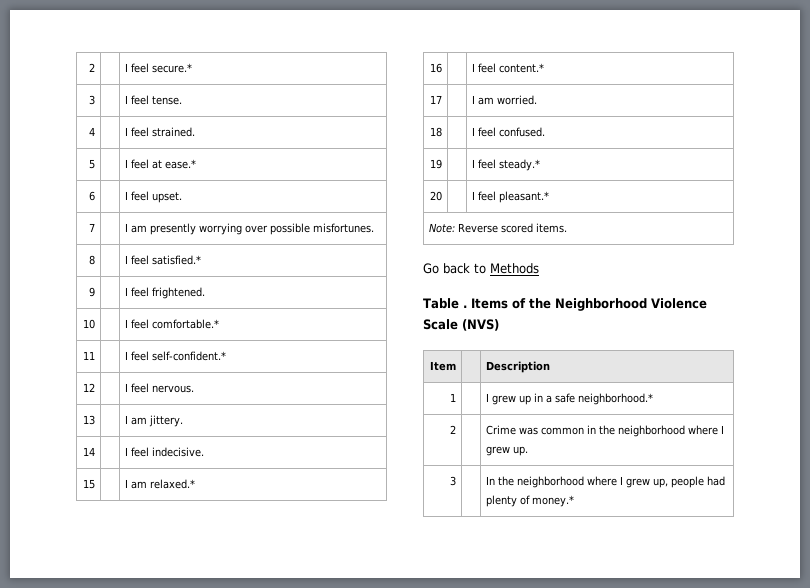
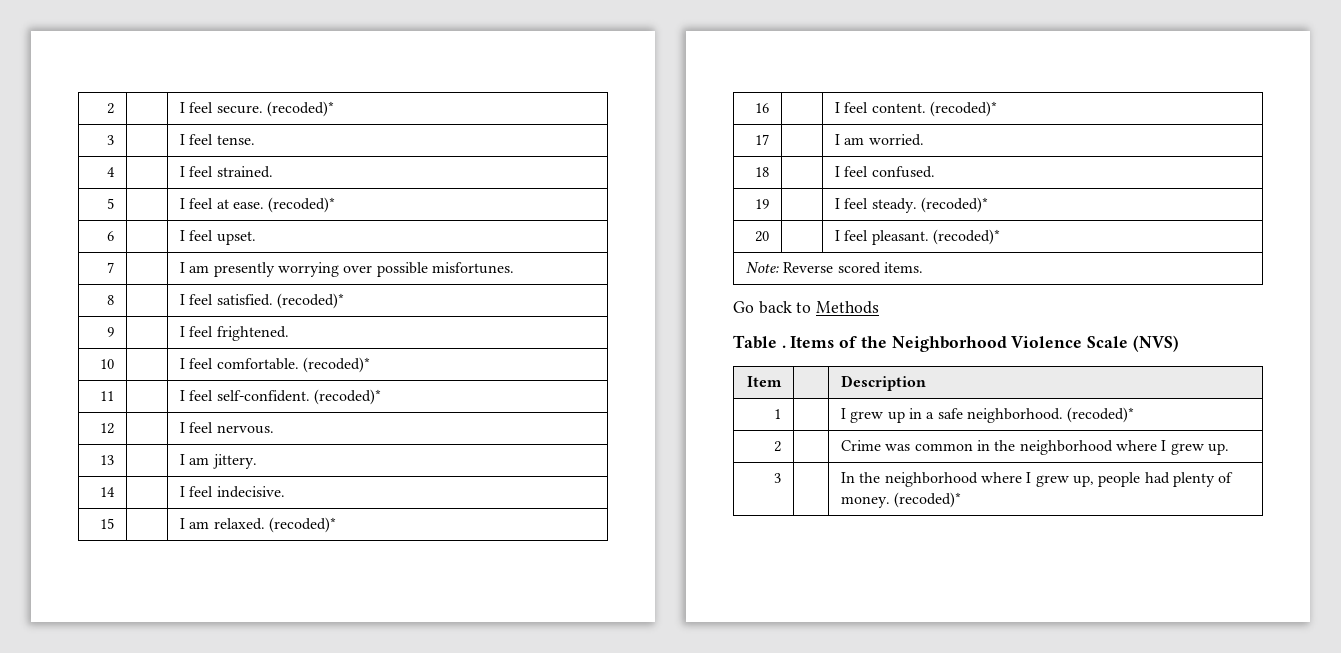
- 2 | | I feel secure.*
+ 2 | | I feel secure. (recoded)*
- 5 | | I feel at ease.*
+ 5 | | I feel at ease. (recoded)*
- 8 | | I feel satisfied.*
+ 8 | | I feel satisfied. (recoded)*
- 10 | | I feel comfortable.*
+ 10 | | I feel comfortable. (recoded)*
- 11 | | I feel self-confident.*
+ 11 | | I feel self-confident. (recoded)*
- 15 | | I am relaxed.*
+ 15 | | I am relaxed. (recoded)*
- 16 | | I feel content.*
+ 16 | | I feel content. (recoded)*
- 19 | | I feel steady.*
+ 19 | | I feel steady. (recoded)*
- 20 | | I feel pleasant.*
+ 20 | | I feel pleasant. (recoded)*
- 1 | | I grew up in a safe neighborhood.*
+ 1 | | I grew up in a safe neighborhood. (recoded)*
- 3 | | In the neighborhood where I grew up, people had plenty of money.*
+ 3 | | In the neighborhood where I grew up, people had plenty of money. (recoded)*

